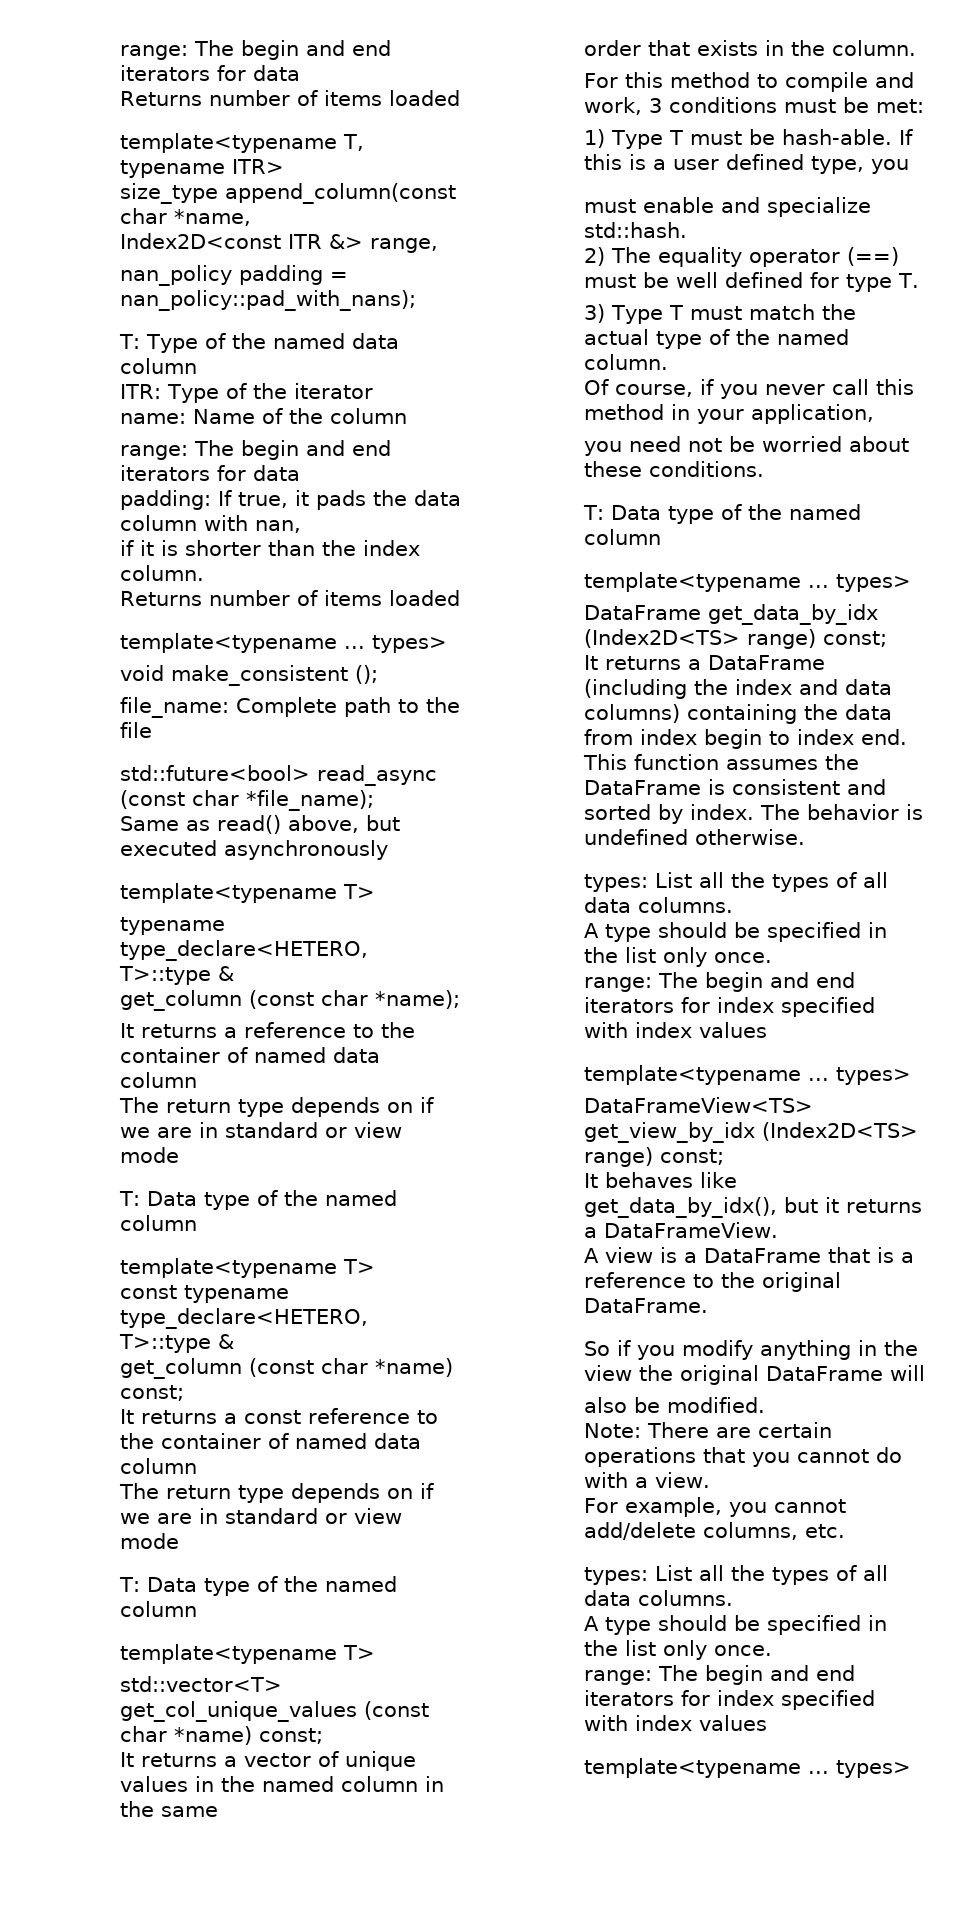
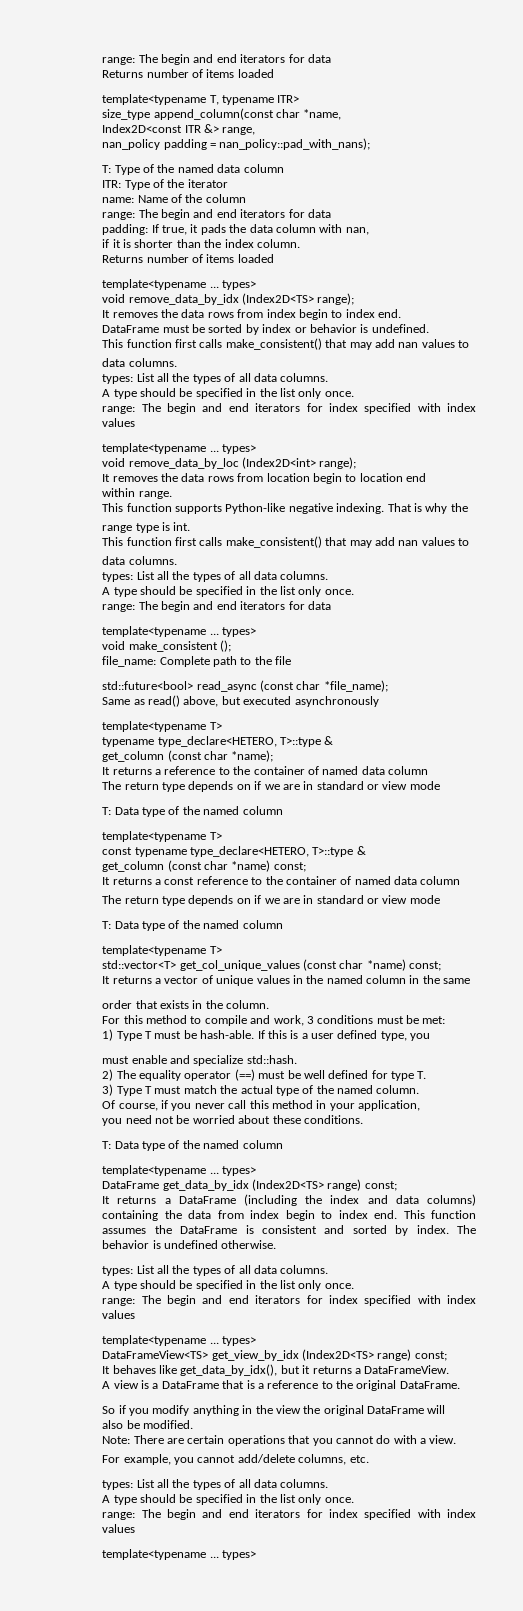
+ void remove_data_by_idx (Index2D<TS> range);
+ It removes the data rows from index begin to index end.
+ DataFrame must be sorted by index or behavior is undefined.
+ This function first calls make_consistent() that may add nan values to
+ data columns.
+ types: List all the types of all data columns.
+ A type should be specified in the list only once.
+ range: The begin and end iterators for index specified with index values
+ template<typename ... types>
+ void remove_data_by_loc (Index2D<int> range);
+ It removes the data rows from location begin to location end
+ within range.
+ This function supports Python-like negative indexing. That is why the
+ range type is int.
+ This function first calls make_consistent() that may add nan values to
+ data columns.
+ types: List all the types of all data columns.
+ A type should be specified in the list only once.
+ range: The begin and end iterators for data
+ template<typename ... types>

